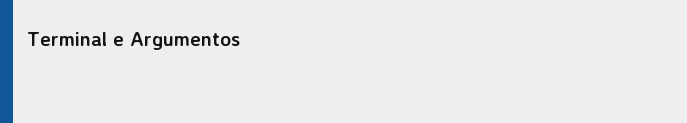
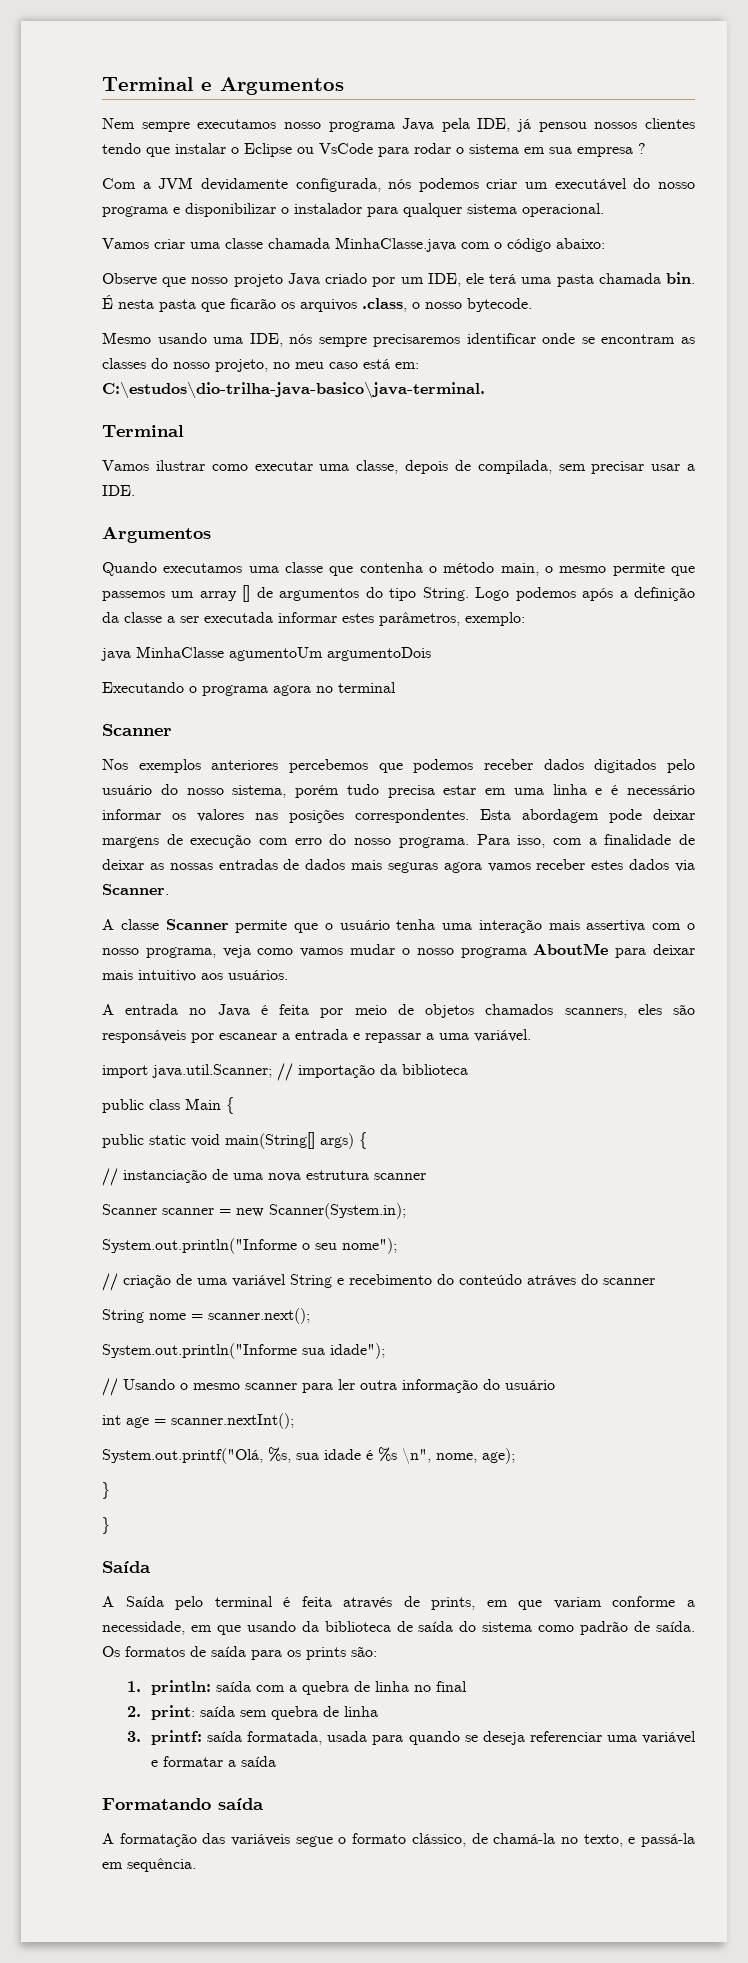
+ Nem sempre executamos nosso programa Java pela IDE, já pensou nossos clientes tendo que instalar o Eclipse ou VsCode para rodar o sistema em sua empresa ?
+ Com a JVM devidamente configurada, nós podemos criar um executável do nosso programa e disponibilizar o instalador para qualquer sistema operacional.
+ Vamos criar uma classe chamada MinhaClasse.java com o código abaixo:
+ Observe que nosso projeto Java criado por um IDE, ele terá uma pasta chamada bin. É nesta pasta que ficarão os arquivos .class, o nosso bytecode.
+ Mesmo usando uma IDE, nós sempre precisaremos identificar onde se encontram as classes do nosso projeto, no meu caso está em: C:\estudos\dio-trilha-java-basico\java-terminal.
+ Terminal
+ Vamos ilustrar como executar uma classe, depois de compilada, sem precisar usar a IDE.
+ Argumentos
+ Quando executamos uma classe que contenha o método main, o mesmo permite que passemos um array [] de argumentos do tipo String. Logo podemos após a definição da classe a ser executada informar estes parâmetros, exemplo:
+ java MinhaClasse agumentoUm argumentoDois
+ Executando o programa agora no terminal
+ Scanner
+ Nos exemplos anteriores percebemos que podemos receber dados digitados pelo usuário do nosso sistema, porém tudo precisa estar em uma linha e é necessário informar os valores nas posições correspondentes. Esta abordagem pode deixar margens de execução com erro do nosso programa. Para isso, com a finalidade de deixar as nossas entradas de dados mais seguras agora vamos receber estes dados via Scanner.
+ A classe Scanner permite que o usuário tenha uma interação mais assertiva com o nosso programa, veja como vamos mudar o nosso programa AboutMe para deixar mais intuitivo aos usuários.
+ A entrada no Java é feita por meio de objetos chamados scanners, eles são responsáveis por escanear a entrada e repassar a uma variável.
+ import java.util.Scanner; // importação da biblioteca
+ public class Main {
+ public static void main(String[] args) {
+ // instanciação de uma nova estrutura scanner
+ Scanner scanner = new Scanner(System.in);
+ System.out.println("Informe o seu nome");
+ // criação de uma variável String e recebimento do conteúdo atráves do scanner
+ String nome = scanner.next();
+ System.out.println("Informe sua idade");
+ // Usando o mesmo scanner para ler outra informação do usuário
+ int age = scanner.nextInt();
+ System.out.printf("Olá, %s, sua idade é %s \n", nome, age);
+ }
+ }
+ Saída
+ A Saída pelo terminal é feita através de prints, em que variam conforme a necessidade, em que usando da biblioteca de saída do sistema como padrão de saída. Os formatos de saída para os prints são:
+ 1. println: saída com a quebra de linha no final
+ 2. print: saída sem quebra de linha
+ 3. printf: saída formatada, usada para quando se deseja referenciar uma variável e formatar a saída
+ Formatando saída
+ A formatação das variáveis segue o formato clássico, de chamá-la no texto, e passá-la em sequência.

